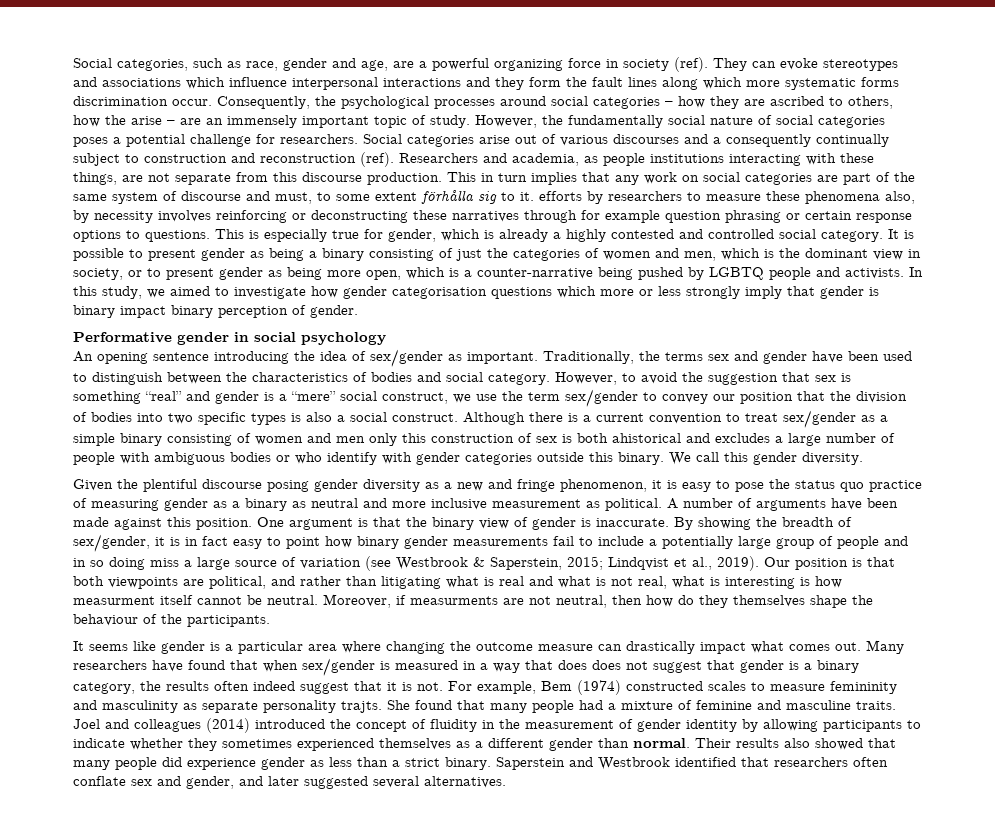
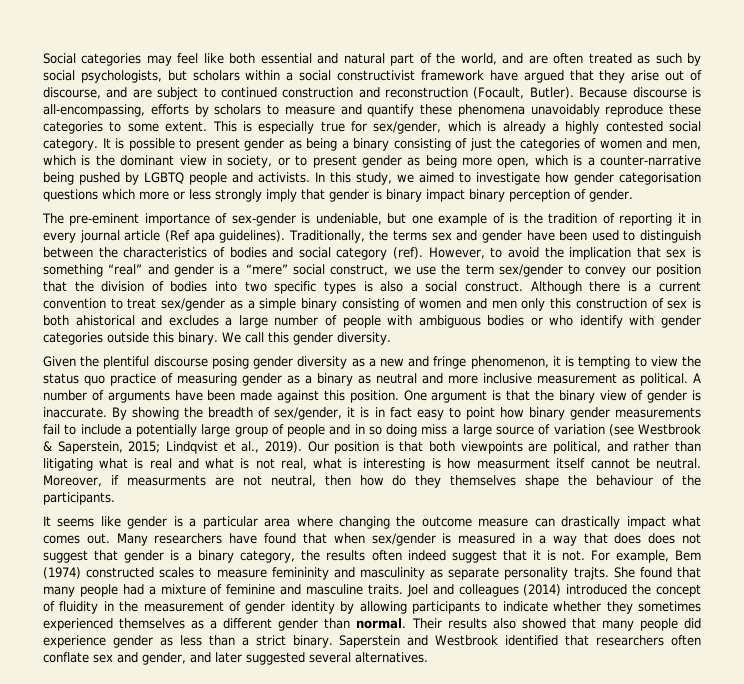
- Social categories, such as race, gender and age, are a powerful organizing force in society (ref). They can evoke stereotypes and associations which influence interpersonal interactions and they form the fault lines along which more systematic forms discrimination occur. Consequently, the psychological processes around social categories – how they are ascribed to others, how the arise – are an immensely important topic of study. However, the fundamentally social nature of social categories poses a potential challenge for researchers. Social categories arise out of various discourses and a consequently continually subject to construction and reconstruction (ref). Researchers and academia, as people institutions interacting with these things, are not separate from this discourse production. This in turn implies that any work on social categories are part of the same system of discourse and must, to some extent förhålla sig to it. efforts by researchers to measure these phenomena also, by necessity involves reinforcing or deconstructing these narratives through for example question phrasing or certain response options to questions.
+ Social categories may feel like both essential and natural part of the world, and are often treated as such by social psychologists, but scholars within a social constructivist framework have argued that they arise out of discourse, and are subject to continued construction and reconstruction (Focault, Butler). Because discourse is all-encompassing, efforts by scholars to measure and quantify these phenomena unavoidably reproduce these categories to some extent.
- This is especially true for gender, which is already a highly contested and controlled social category.
+ This is especially true for sex/gender, which is already a highly contested social category.
- Performative gender in social psychology
- An opening sentence introducing the idea of sex/gender as important.
+ The pre-eminent importance of sex-gender is undeniable, but one example of is the tradition of reporting it in every journal article (Ref apa guidelines).
- Traditionally, the terms sex and gender have been used to distinguish between the characteristics of bodies and social category.
+ Traditionally, the terms sex and gender have been used to distinguish between the characteristics of bodies and social category (ref).
- However, to avoid the suggestion that sex is something “real” and gender is a “mere” social construct, we use the term sex/gender to convey our position that the division of bodies into two specific types is also a social construct.
+ However, to avoid the implication that sex is something “real” and gender is a “mere” social construct, we use the term sex/gender to convey our position that the division of bodies into two specific types is also a social construct.
- Given the plentiful discourse posing gender diversity as a new and fringe phenomenon, it is easy to pose the status quo practice of measuring gender as a binary as neutral and more inclusive measurement as political.
+ Given the plentiful discourse posing gender diversity as a new and fringe phenomenon, it is tempting to view the status quo practice of measuring gender as a binary as neutral and more inclusive measurement as political.

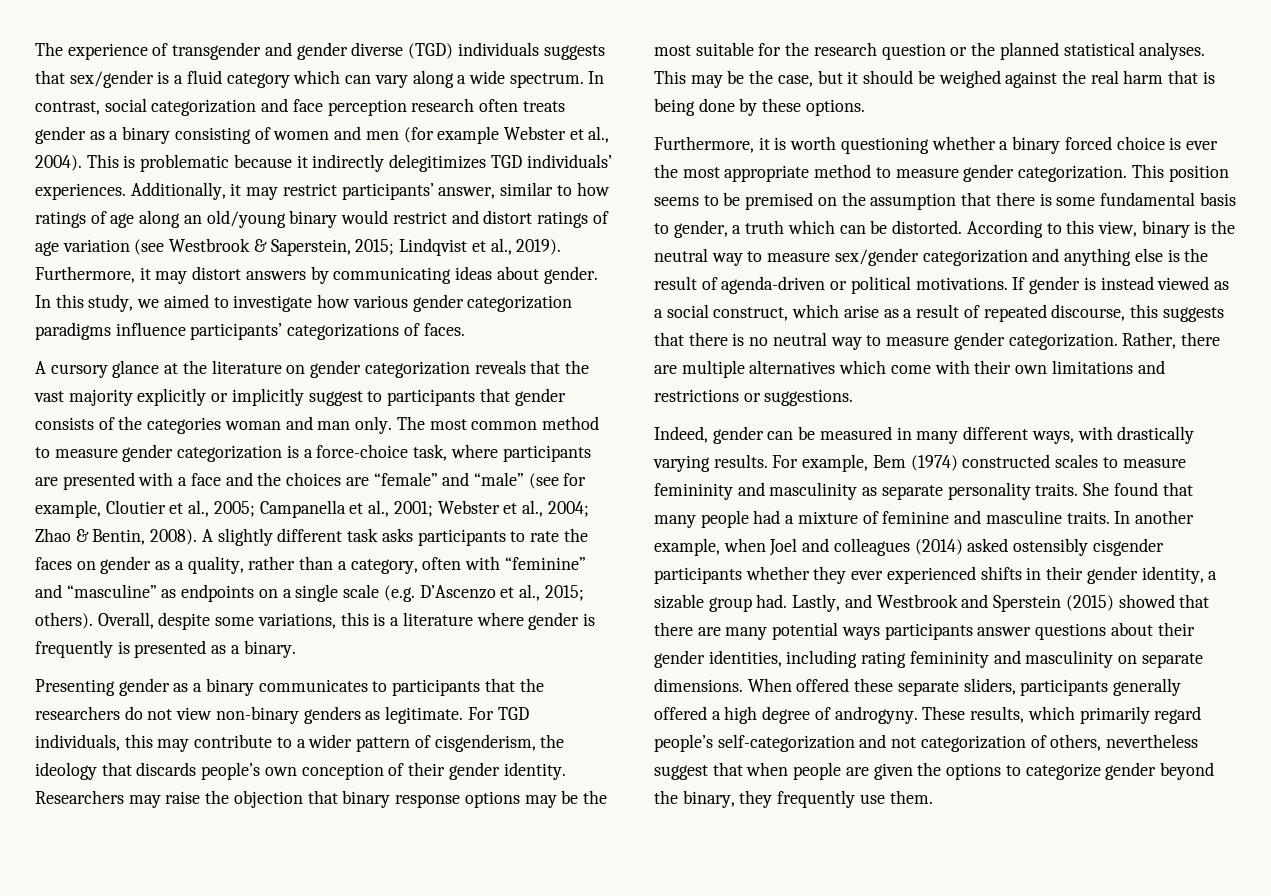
- Social categories may feel like both essential and natural part of the world, and are often treated as such by social psychologists, but scholars within a social constructivist framework have argued that they arise out of discourse, and are subject to continued construction and reconstruction (Focault, Butler). Because discourse is all-encompassing, efforts by scholars to measure and quantify these phenomena unavoidably reproduce these categories to some extent. This is especially true for sex/gender, which is already a highly contested social category. It is possible to present gender as being a binary consisting of just the categories of women and men, which is the dominant view in society, or to present gender as being more open, which is a counter-narrative being pushed by LGBTQ people and activists. In this study, we aimed to investigate how gender categorisation questions which more or less strongly imply that gender is binary impact binary perception of gender.
- The pre-eminent importance of sex-gender is undeniable, but one example of is the tradition of reporting it in every journal article (Ref apa guidelines). Traditionally, the terms sex and gender have been used to distinguish between the characteristics of bodies and social category (ref). However, to avoid the implication that sex is something “real” and gender is a “mere” social construct, we use the term sex/gender to convey our position that the division of bodies into two specific types is also a social construct. Although there is a current convention to treat sex/gender as a simple binary consisting of women and men only this construction of sex is both ahistorical and excludes a large number of people with ambiguous bodies or who identify with gender categories outside this binary. We call this gender diversity.
- Given the plentiful discourse posing gender diversity as a new and fringe phenomenon, it is tempting to view the status quo practice of measuring gender as a binary as neutral and more inclusive measurement as political. A number of arguments have been made against this position. One argument is that the binary view of gender is inaccurate. By showing the breadth of sex/gender, it is in fact easy to point how binary gender measurements fail to include a potentially large group of people and in so doing miss a large source of variation (see Westbrook & Saperstein, 2015; Lindqvist et al., 2019).
+ The experience of transgender and gender diverse (TGD) individuals suggests that sex/gender is a fluid category which can vary along a wide spectrum. In contrast, social categorization and face perception research often treats gender as a binary consisting of women and men (for example Webster et al., 2004). This is problematic because it indirectly delegitimizes TGD individuals’ experiences. Additionally, it may restrict participants’ answer, similar to how ratings of age along an old/young binary would restrict and distort ratings of age variation (see Westbrook & Saperstein, 2015; Lindqvist et al., 2019).
- Our position is that both viewpoints are political, and rather than litigating what is real and what is not real, what is interesting is how measurment itself cannot be neutral. Moreover, if measurments are not neutral, then how do they themselves shape the behaviour of the participants.
- It seems like gender is a particular area where changing the outcome measure can drastically impact what comes out. Many researchers have found that when sex/gender is measured in a way that does does not suggest that gender is a binary category, the results often indeed suggest that it is not.
+ Furthermore, it may distort answers by communicating ideas about gender. In this study, we aimed to investigate how various gender categorization paradigms influence participants’ categorizations of faces.
+ A cursory glance at the literature on gender categorization reveals that the vast majority explicitly or implicitly suggest to participants that gender consists of the categories woman and man only. The most common method to measure gender categorization is a force-choice task, where participants are presented with a face and the choices are “female” and “male” (see for example, Cloutier et al., 2005; Campanella et al., 2001; Webster et al., 2004; Zhao & Bentin, 2008). A slightly different task asks participants to rate the faces on gender as a quality, rather than a category, often with “feminine” and “masculine” as endpoints on a single scale (e.g. D’Ascenzo et al., 2015; others). Overall, despite some variations, this is a literature where gender is frequently is presented as a binary.
+ Presenting gender as a binary communicates to participants that the researchers do not view non-binary genders as legitimate. For TGD individuals, this may contribute to a wider pattern of cisgenderism, the ideology that discards people’s own conception of their gender identity. Researchers may raise the objection that binary response options may be the most suitable for the research question or the planned statistical analyses. This may be the case, but it should be weighed against the real harm that is being done by these options.
+ Furthermore, it is worth questioning whether a binary forced choice is ever the most appropriate method to measure gender categorization. This position seems to be premised on the assumption that there is some fundamental basis to gender, a truth which can be distorted. According to this view, binary is the neutral way to measure sex/gender categorization and anything else is the result of agenda-driven or political motivations. If gender is instead viewed as a social construct, which arise as a result of repeated discourse, this suggests that there is no neutral way to measure gender categorization. Rather, there are multiple alternatives which come with their own limitations and restrictions or suggestions.
+ Indeed, gender can be measured in many different ways, with drastically varying results.
- For example, Bem (1974) constructed scales to measure femininity and masculinity as separate personality trajts.
+ For example, Bem (1974) constructed scales to measure femininity and masculinity as separate personality traits.
- Joel and colleagues (2014) introduced the concept of fluidity in the measurement of gender identity by allowing participants to indicate whether they sometimes experienced themselves as a different gender than normal. Their results also showed that many people did experience gender as less than a strict binary. Saperstein and Westbrook identified that researchers often conflate sex and gender, and later suggested several alternatives.
+ In another example, when Joel and colleagues (2014) asked ostensibly cisgender participants whether they ever experienced shifts in their gender identity, a sizable group had. Lastly, and Westbrook and Sperstein (2015) showed that there are many potential ways participants answer questions about their gender identities, including rating femininity and masculinity on separate dimensions. When offered these separate sliders, participants generally offered a high degree of androgyny. These results, which primarily regard people’s self-categorization and not categorization of others, nevertheless suggest that when people are given the options to categorize gender beyond the binary, they frequently use them.

